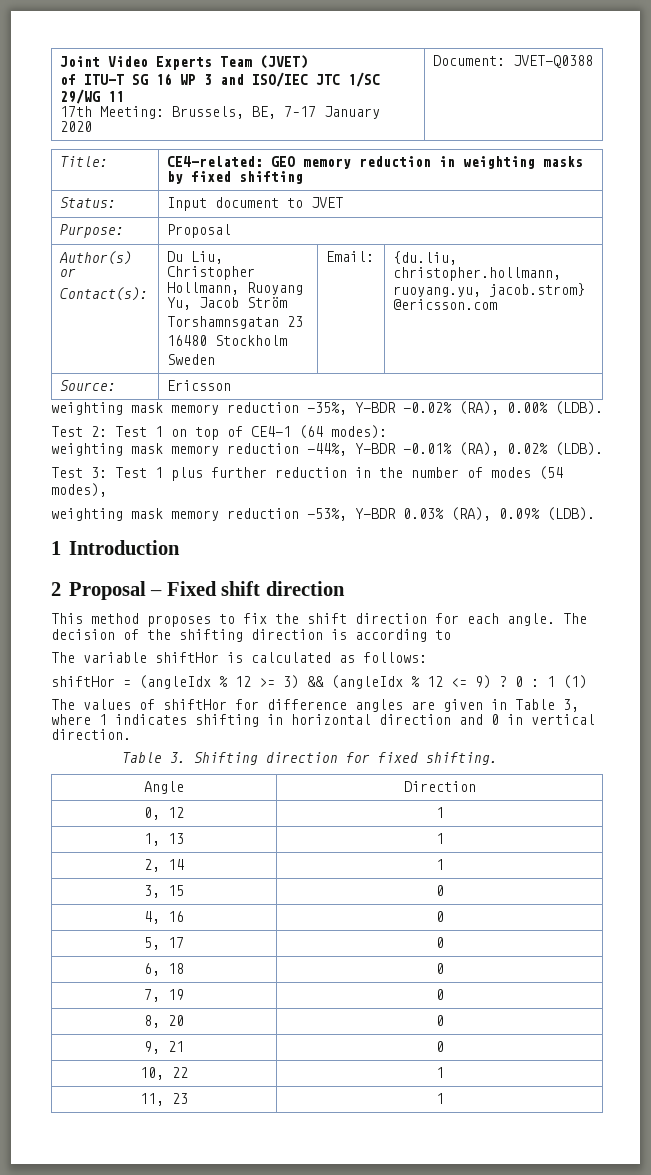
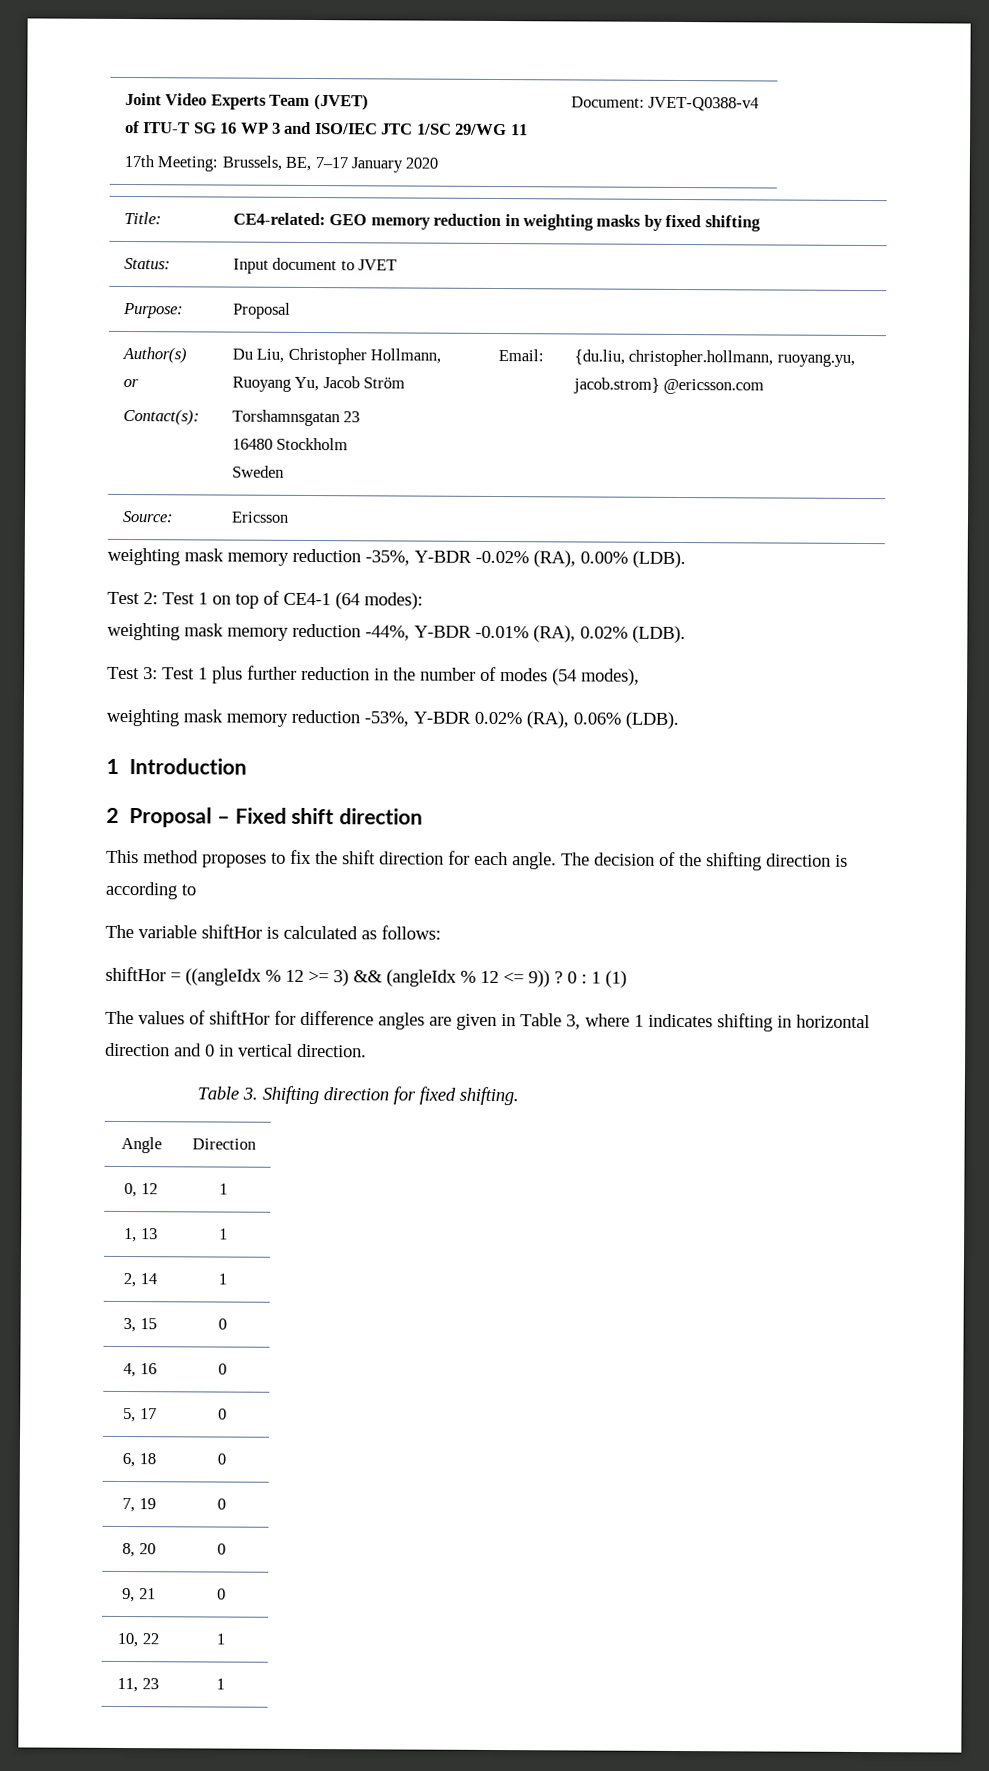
  Joint Video Experts Team (JVET)
  of ITU-T SG 16 WP 3 and ISO/IEC JTC 1/SC 29/WG 11
- 17th Meeting: Brussels, BE, 7–17 January 2020 | Document: JVET-Q0388
+ 17th Meeting: Brussels, BE, 7–17 January 2020 | Document: JVET-Q0388-v4
- weighting mask memory reduction -53%, Y-BDR 0.03% (RA), 0.09% (LDB).
+ weighting mask memory reduction -53%, Y-BDR 0.02% (RA), 0.06% (LDB).
- shiftHor = (angleIdx % 12 >= 3) && (angleIdx % 12 <= 9) ?
+ shiftHor = ((angleIdx % 12 >= 3) && (angleIdx % 12 <= 9)) ?

